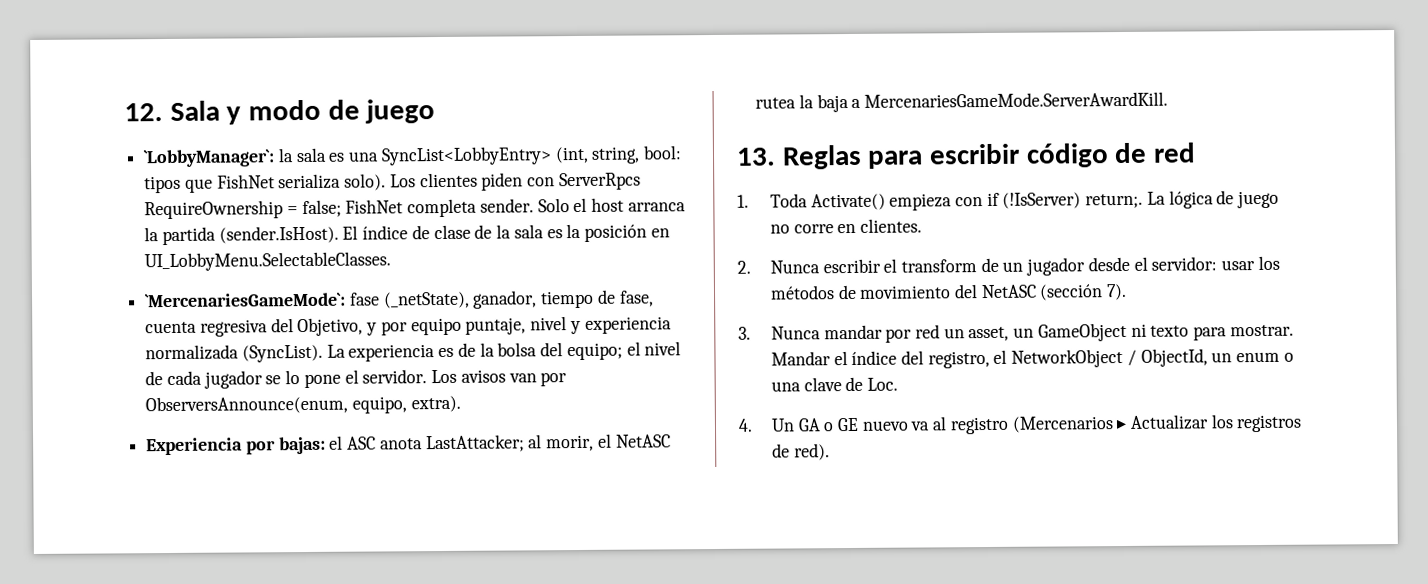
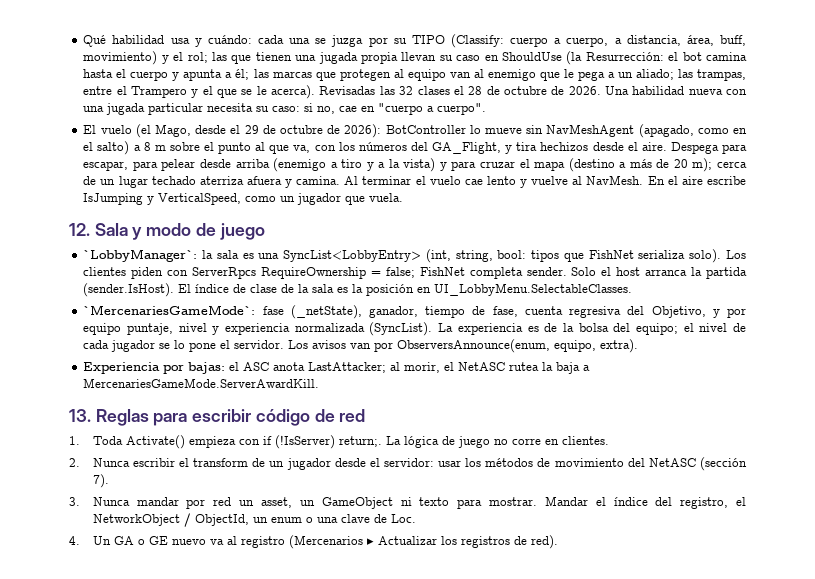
+ Qué habilidad usa y cuándo: cada una se juzga por su TIPO (Classify: cuerpo a cuerpo, a distancia, área, buff, movimiento) y el rol; las que tienen una jugada propia llevan su caso en ShouldUse (la Resurrección: el bot camina hasta el cuerpo y apunta a él; las marcas que protegen al equipo van al enemigo que le pega a un aliado; las trampas, entre el Trampero y el que se le acerca). Revisadas las 32 clases el 28 de octubre de 2026. Una habilidad nueva con una jugada particular necesita su caso: si no, cae en "cuerpo a cuerpo".
+ El vuelo (el Mago, desde el 29 de octubre de 2026): BotController lo mueve sin NavMeshAgent (apagado, como en el salto) a 8 m sobre el punto al que va, con los números del GA_Flight, y tira hechizos desde el aire. Despega para escapar, para pelear desde arriba (enemigo a tiro y a la vista) y para cruzar el mapa (destino a más de 20 m); cerca de un lugar techado aterriza afuera y camina. Al terminar el vuelo cae lento y vuelve al NavMesh. En el aire escribe IsJumping y VerticalSpeed, como un jugador que vuela.

